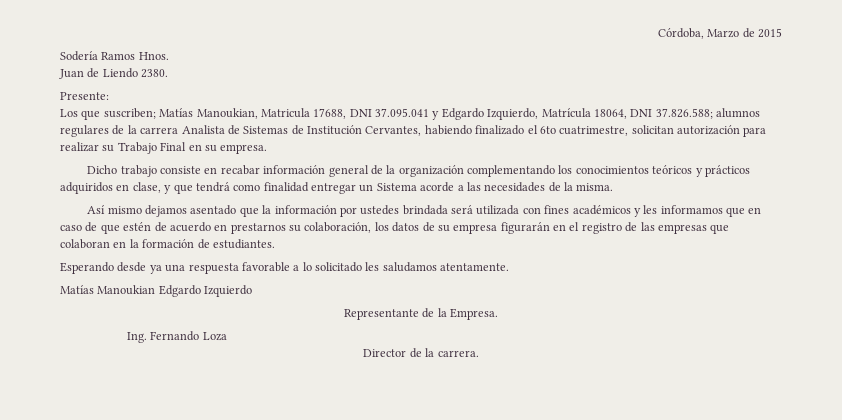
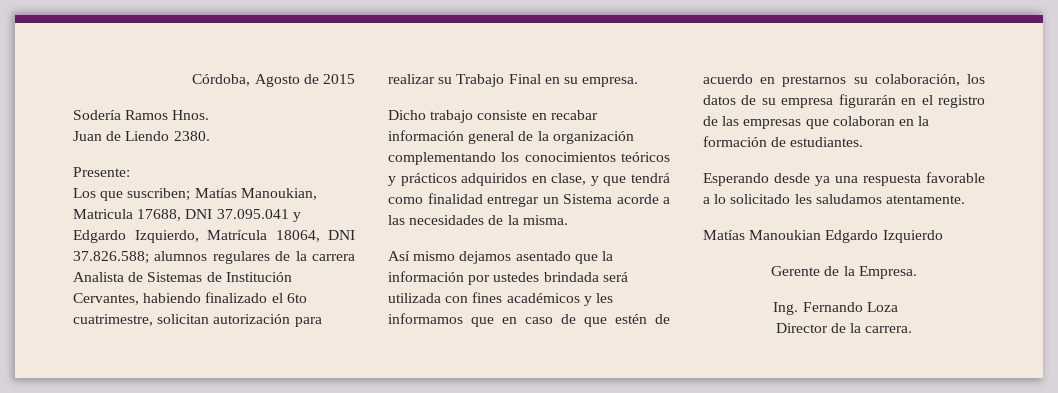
- Córdoba, Marzo de 2015
+ Córdoba, Agosto de 2015
- Representante de la Empresa.
+ Gerente de la Empresa.

